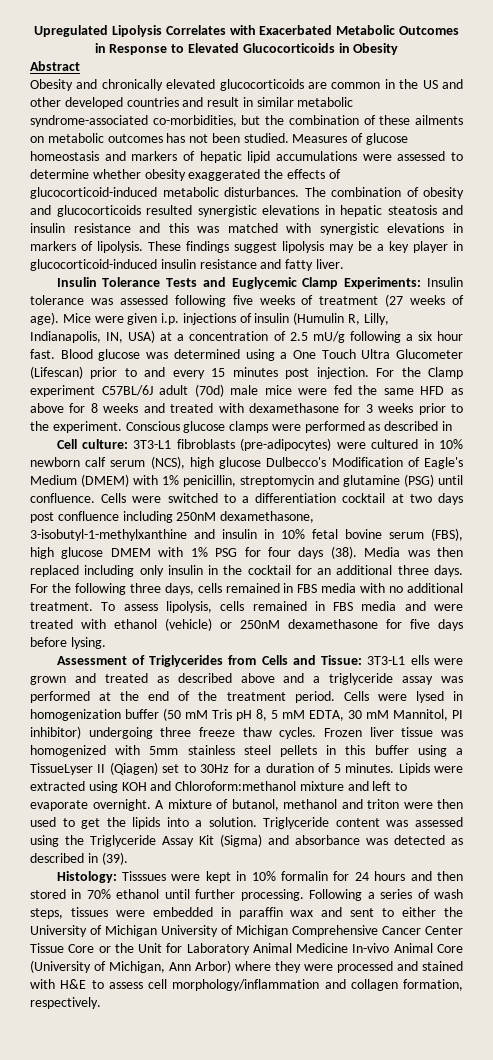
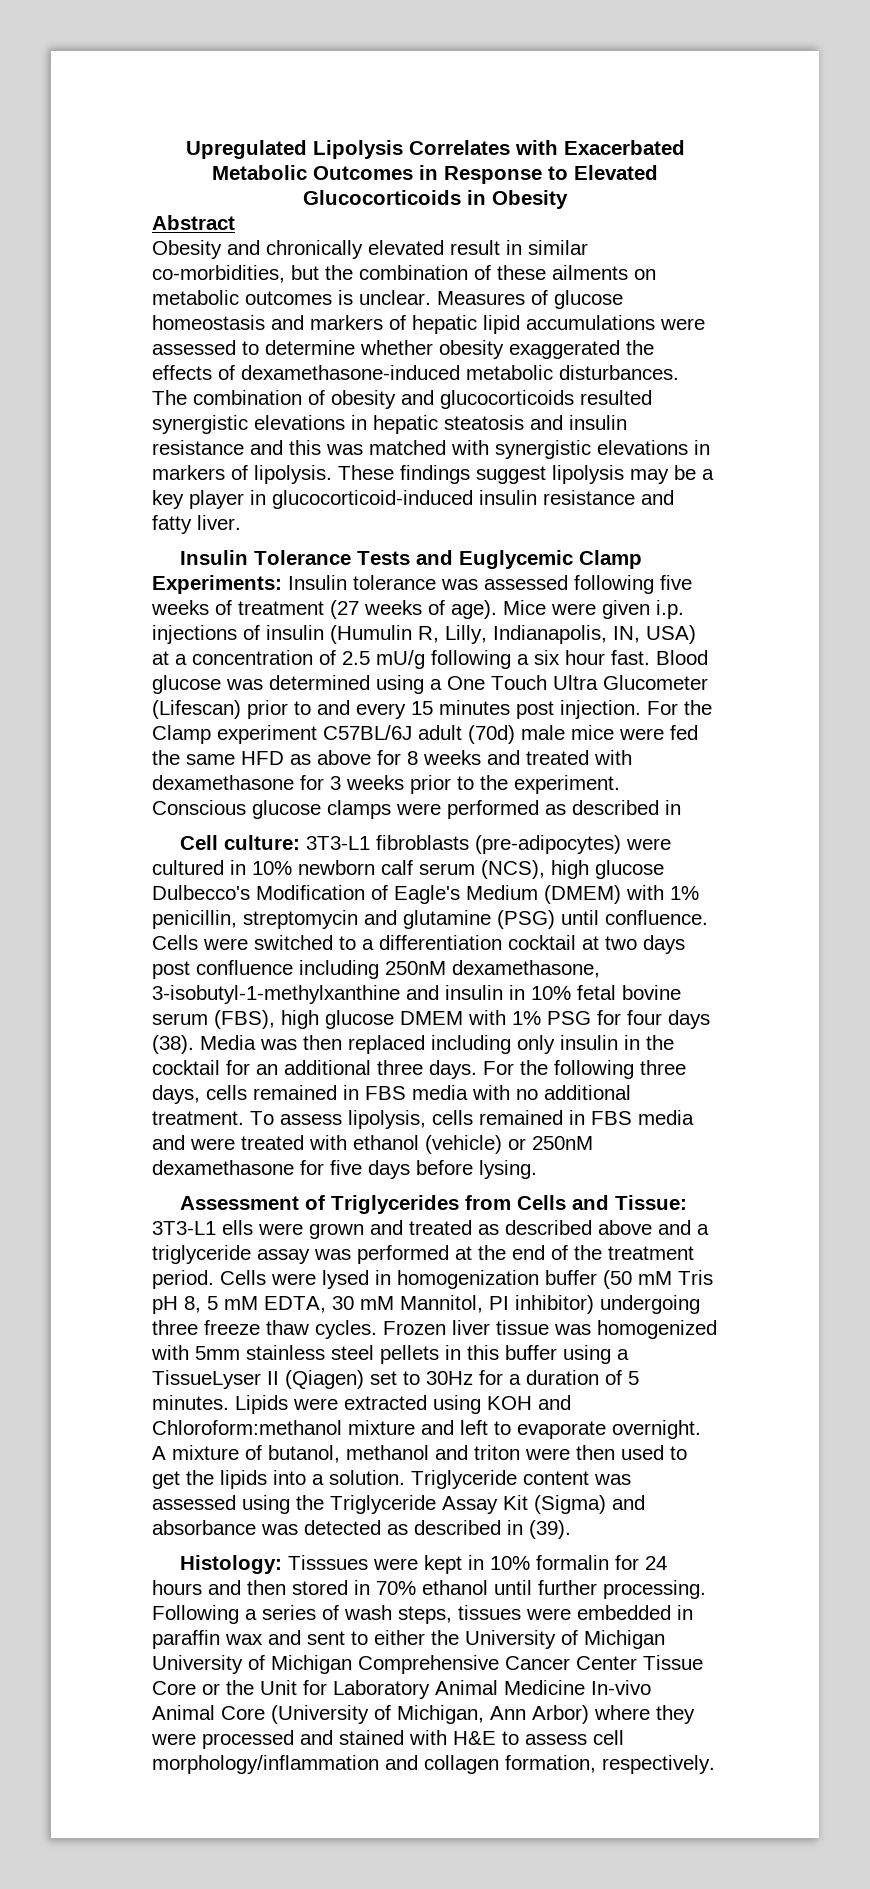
- Obesity and chronically elevated glucocorticoids are common in the US and other developed countries and result in similar metabolic syndrome-associated co-morbidities, but the combination of these ailments on metabolic outcomes has not been studied.
+ Obesity and chronically elevated result in similar co-morbidities, but the combination of these ailments on metabolic outcomes is unclear.
- Measures of glucose homeostasis and markers of hepatic lipid accumulations were assessed to determine whether obesity exaggerated the effects of glucocorticoid-induced metabolic disturbances.
+ Measures of glucose homeostasis and markers of hepatic lipid accumulations were assessed to determine whether obesity exaggerated the effects of dexamethasone-induced metabolic disturbances.

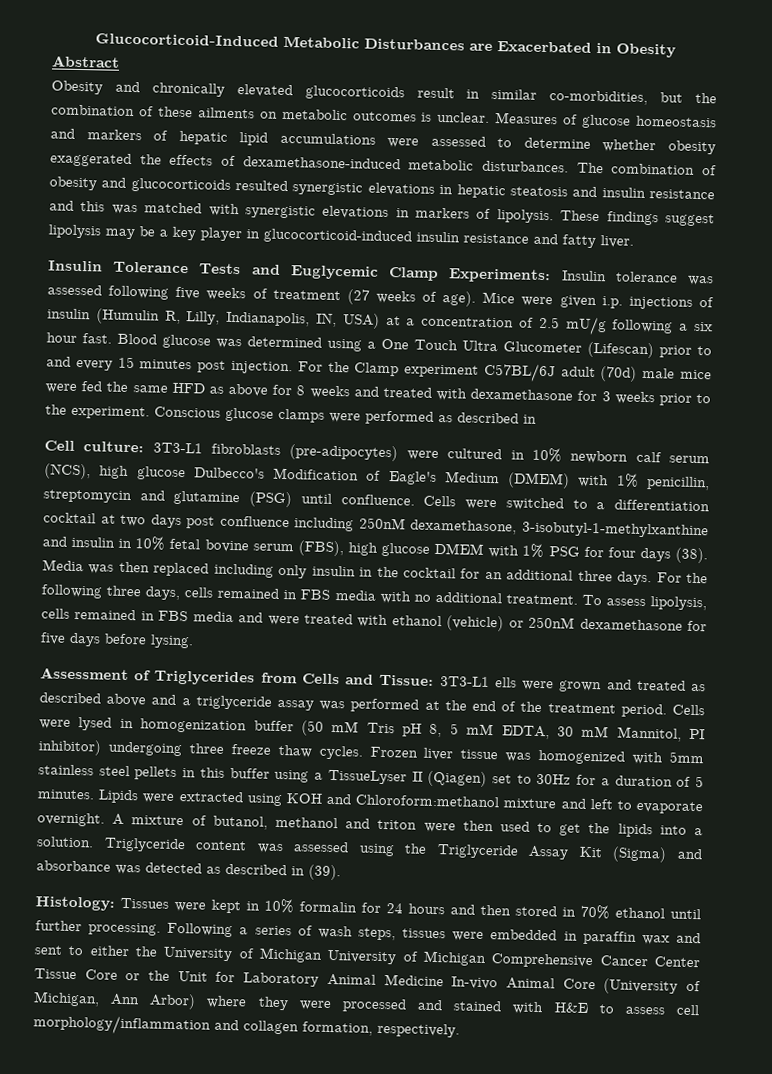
- Upregulated Lipolysis Correlates with Exacerbated Metabolic Outcomes in Response to Elevated Glucocorticoids in Obesity
+ Glucocorticoid-Induced Metabolic Disturbances are Exacerbated in Obesity
- Obesity and chronically elevated result in similar co-morbidities, but the combination of these ailments on metabolic outcomes is unclear.
+ Obesity and chronically elevated glucocorticoids result in similar co-morbidities, but the combination of these ailments on metabolic outcomes is unclear.
- Histology: Tisssues were kept in 10% formalin for 24 hours and then stored in 70% ethanol until further processing.
+ Histology: Tissues were kept in 10% formalin for 24 hours and then stored in 70% ethanol until further processing.

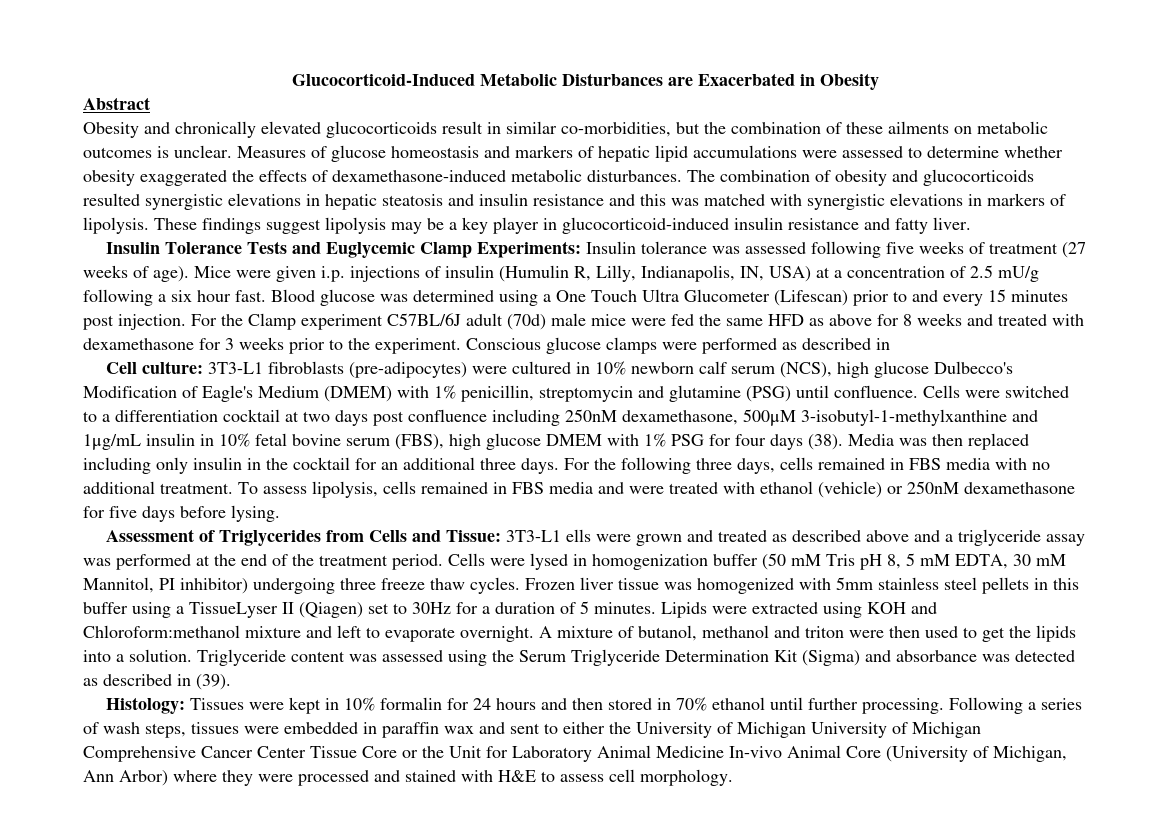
- Cells were switched to a differentiation cocktail at two days post confluence including 250nM dexamethasone, 3-isobutyl-1-methylxanthine and insulin in 10% fetal bovine serum (FBS), high glucose DMEM with 1% PSG for four days (38).
+ Cells were switched to a differentiation cocktail at two days post confluence including 250nM dexamethasone, 500μM 3-isobutyl-1-methylxanthine and 1μg/mL insulin in 10% fetal bovine serum (FBS), high glucose DMEM with 1% PSG for four days (38).
- Triglyceride content was assessed using the Triglyceride Assay Kit (Sigma) and absorbance was detected as described in (39).
+ Triglyceride content was assessed using the Serum Triglyceride Determination Kit (Sigma) and absorbance was detected as described in (39).
- Following a series of wash steps, tissues were embedded in paraffin wax and sent to either the University of Michigan University of Michigan Comprehensive Cancer Center Tissue Core or the Unit for Laboratory Animal Medicine In-vivo Animal Core (University of Michigan, Ann Arbor) where they were processed and stained with H&E to assess cell morphology/inflammation and collagen formation, respectively.
+ Following a series of wash steps, tissues were embedded in paraffin wax and sent to either the University of Michigan University of Michigan Comprehensive Cancer Center Tissue Core or the Unit for Laboratory Animal Medicine In-vivo Animal Core (University of Michigan, Ann Arbor) where they were processed and stained with H&E to assess cell morphology.

